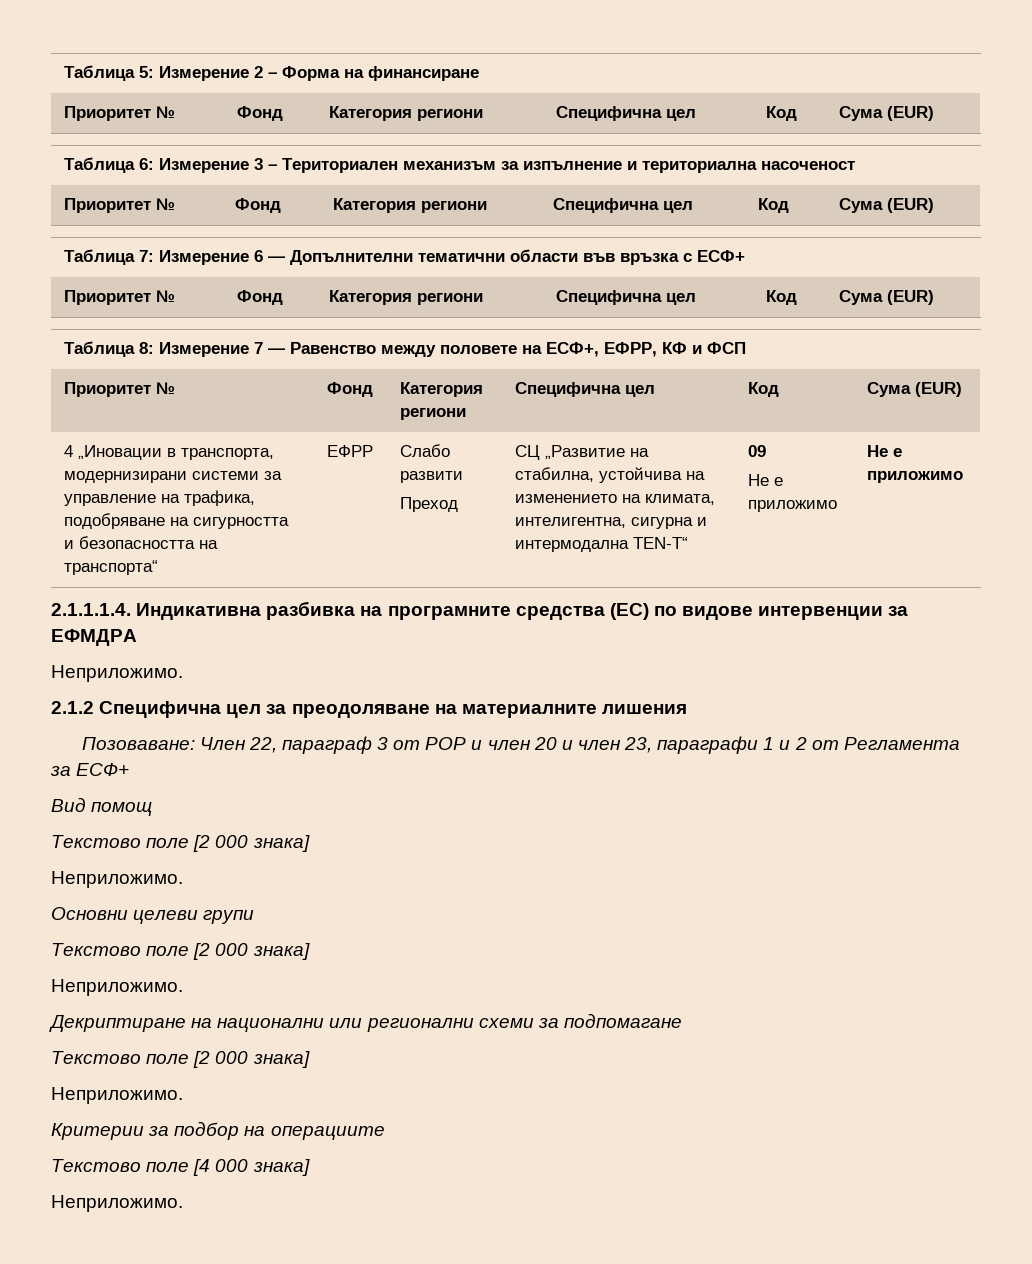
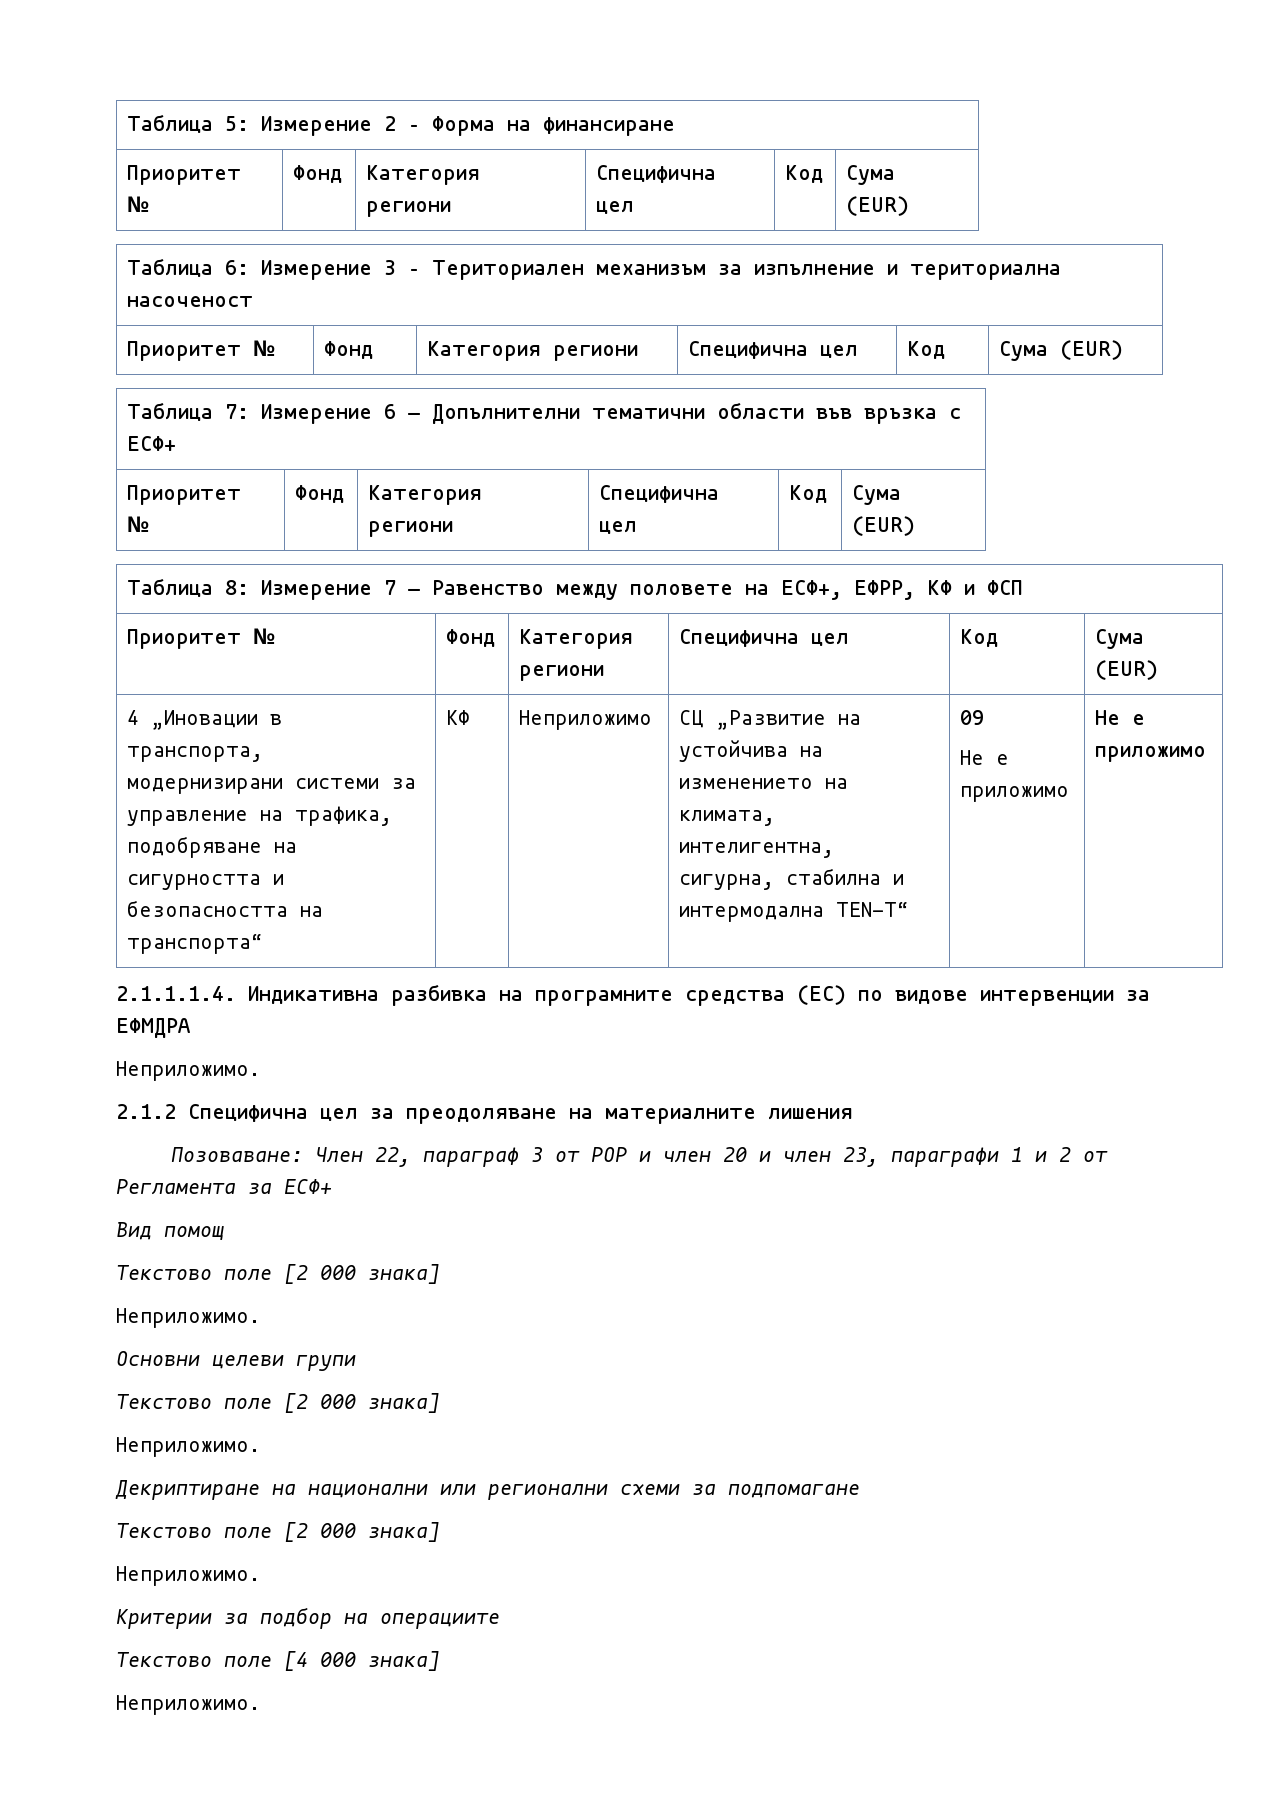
- ЕФРР | Слабо развити
- Преход
+ КФ | Неприложимо
- СЦ „Развитие на стабилна, устойчива на изменението на климата, интелигентна, сигурна и интермодална TEN-T“
+ СЦ „Развитие на устойчива на изменението на климата, интелигентна, сигурна, стабилна и интермодална TEN-T“

